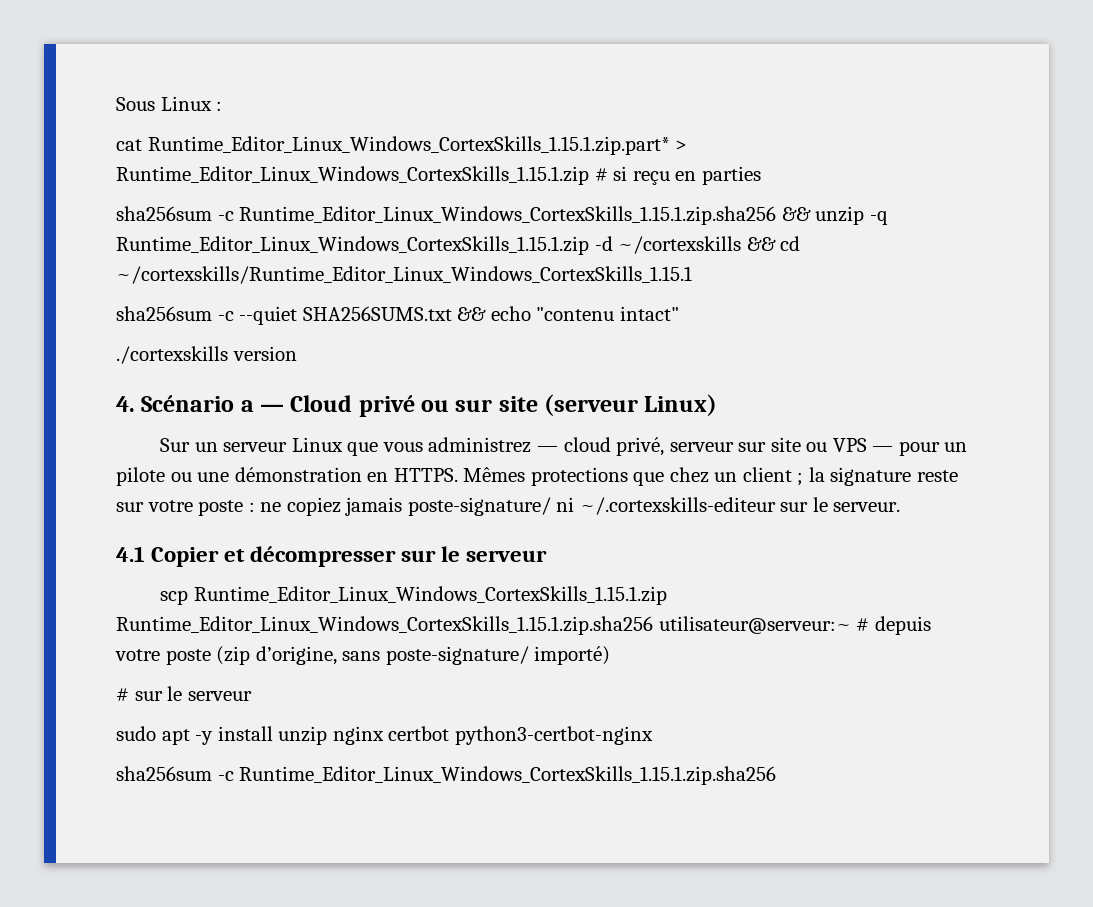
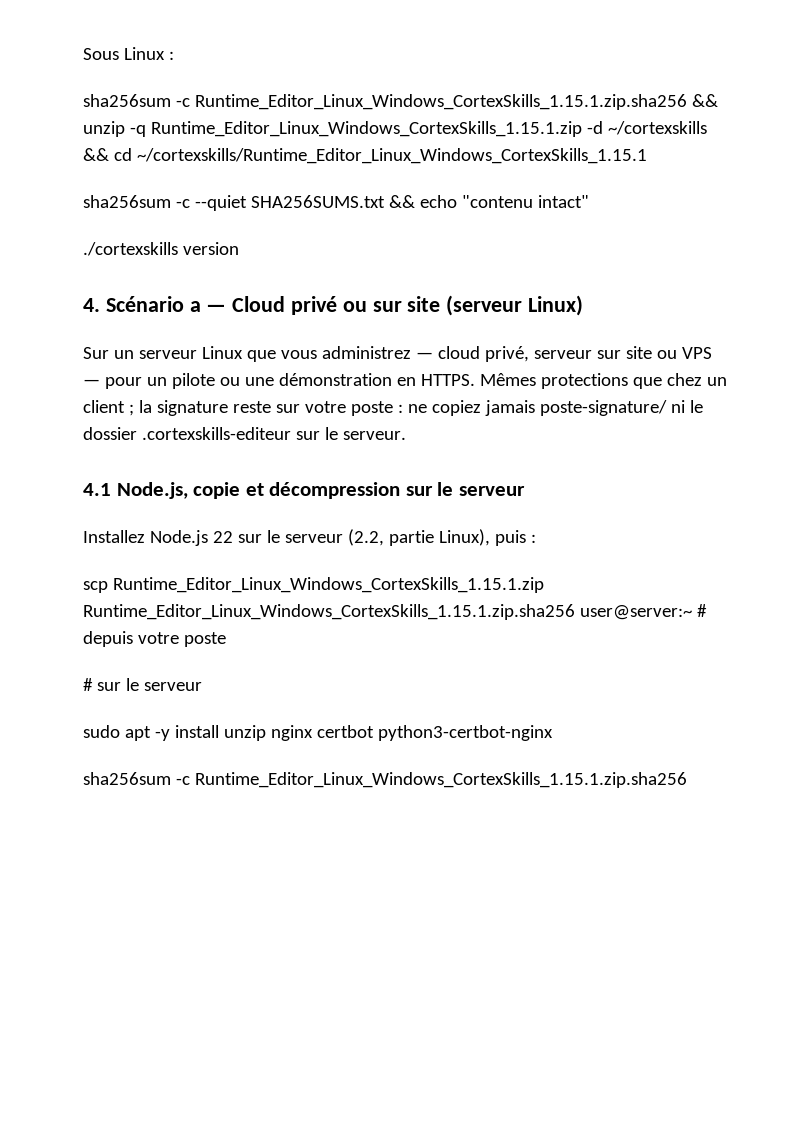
- cat Runtime_Editor_Linux_Windows_CortexSkills_1.15.1.zip.part* > Runtime_Editor_Linux_Windows_CortexSkills_1.15.1.zip # si reçu en parties
- Mêmes protections que chez un client ; la signature reste sur votre poste : ne copiez jamais poste-signature/ ni ~/.cortexskills-editeur sur le serveur.
+ Mêmes protections que chez un client ; la signature reste sur votre poste : ne copiez jamais poste-signature/ ni le dossier .cortexskills-editeur sur le serveur.
- 4.1 Copier et décompresser sur le serveur
+ 4.1 Node.js, copie et décompression sur le serveur
+ Installez Node.js 22 sur le serveur (2.2, partie Linux), puis :
- scp Runtime_Editor_Linux_Windows_CortexSkills_1.15.1.zip Runtime_Editor_Linux_Windows_CortexSkills_1.15.1.zip.sha256 utilisateur@serveur:~ # depuis votre poste (zip d’origine, sans poste-signature/ importé)
+ scp Runtime_Editor_Linux_Windows_CortexSkills_1.15.1.zip Runtime_Editor_Linux_Windows_CortexSkills_1.15.1.zip.sha256 user@server:~ # depuis votre poste

